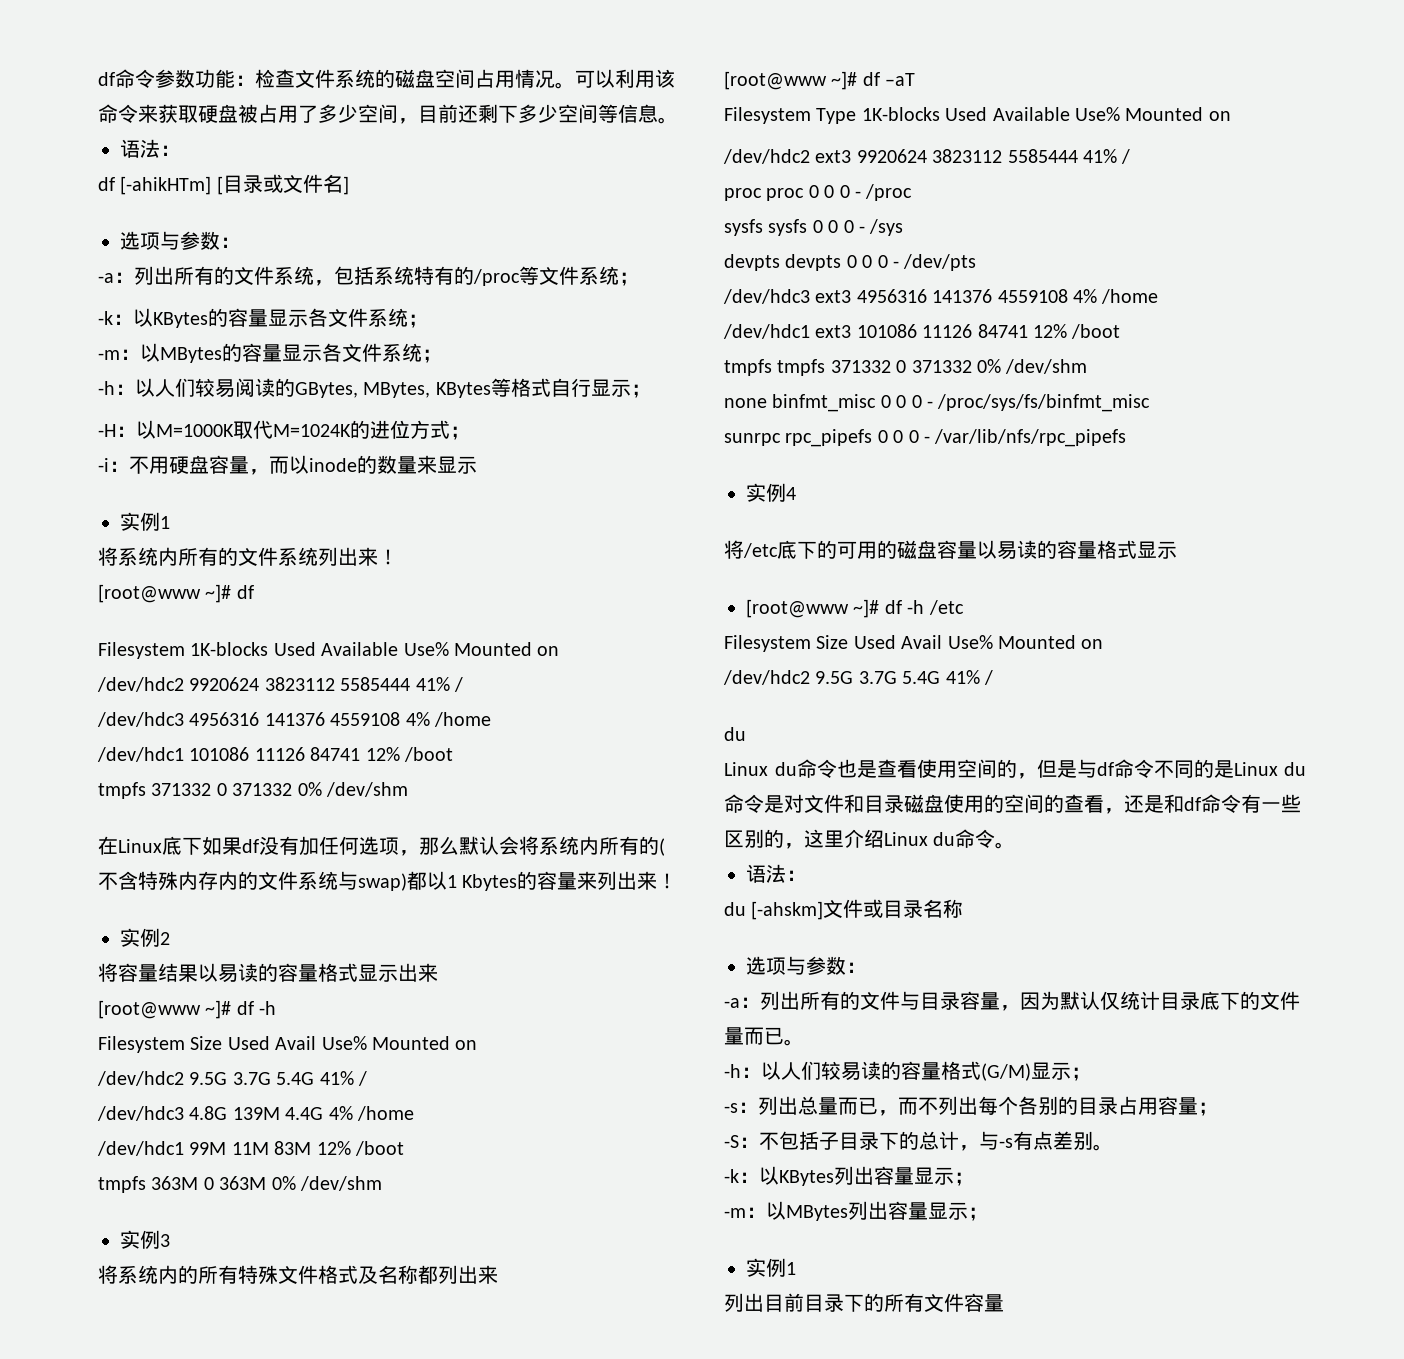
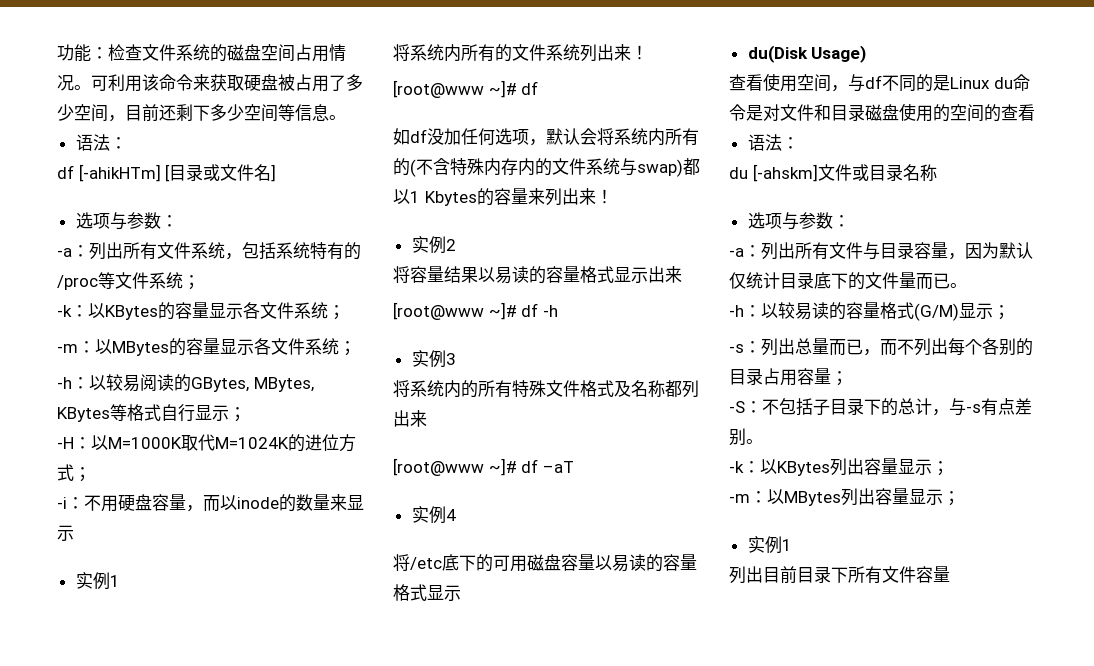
- df命令参数功能：检查文件系统的磁盘空间占用情况。
+ 功能：检查文件系统的磁盘空间占用情况。
- 可以利用该命令来获取硬盘被占用了多少空间，目前还剩下多少空间等信息。
+ 可利用该命令来获取硬盘被占用了多少空间，目前还剩下多少空间等信息。
- -a：列出所有的文件系统，包括系统特有的/proc等文件系统；
+ -a：列出所有文件系统，包括系统特有的/proc等文件系统；
- -h：以人们较易阅读的GBytes, MBytes, KBytes等格式自行显示；
+ -h：以较易阅读的GBytes, MBytes, KBytes等格式自行显示；
- Filesystem 1K-blocks Used Available Use% Mounted on
- /dev/hdc2 9920624 3823112 5585444 41% /
- /dev/hdc3 4956316 141376 4559108 4% /home
- /dev/hdc1 101086 11126 84741 12% /boot
- tmpfs 371332 0 371332 0% /dev/shm
- 在Linux底下如果df没有加任何选项，那么默认会将系统内所有的(不含特殊内存内的文件系统与swap)都以1 Kbytes的容量来列出来！
+ 如df没加任何选项，默认会将系统内所有的(不含特殊内存内的文件系统与swap)都以1 Kbytes的容量来列出来！
  将容量结果以易读的容量格式显示出来
  [root@www ~]# df -h
- Filesystem Size Used Avail Use% Mounted on
- /dev/hdc2 9.5G 3.7G 5.4G 41% /
- /dev/hdc3 4.8G 139M 4.4G 4% /home
- /dev/hdc1 99M 11M 83M 12% /boot
- tmpfs 363M 0 363M 0% /dev/shm
- Filesystem Type 1K-blocks Used Available Use% Mounted on
- /dev/hdc2 ext3 9920624 3823112 5585444 41% /
- proc proc 0 0 0 - /proc
- sysfs sysfs 0 0 0 - /sys
- devpts devpts 0 0 0 - /dev/pts
- /dev/hdc3 ext3 4956316 141376 4559108 4% /home
- /dev/hdc1 ext3 101086 11126 84741 12% /boot
- tmpfs tmpfs 371332 0 371332 0% /dev/shm
- none binfmt_misc 0 0 0 - /proc/sys/fs/binfmt_misc
- sunrpc rpc_pipefs 0 0 0 - /var/lib/nfs/rpc_pipefs
- 将/etc底下的可用的磁盘容量以易读的容量格式显示
+ 将/etc底下的可用磁盘容量以易读的容量格式显示
- [root@www ~]# df -h /etc
- Filesystem Size Used Avail Use% Mounted on
- /dev/hdc2 9.5G 3.7G 5.4G 41% /
- du
- Linux du命令也是查看使用空间的，但是与df命令不同的是Linux du命令是对文件和目录磁盘使用的空间的查看，还是和df命令有一些区别的，这里介绍Linux du命令。
+ du(Disk Usage)
+ 查看使用空间，与df不同的是Linux du命令是对文件和目录磁盘使用的空间的查看
- -a：列出所有的文件与目录容量，因为默认仅统计目录底下的文件量而已。
+ -a：列出所有文件与目录容量，因为默认仅统计目录底下的文件量而已。
- -h：以人们较易读的容量格式(G/M)显示；
+ -h：以较易读的容量格式(G/M)显示；
- 列出目前目录下的所有文件容量
+ 列出目前目录下所有文件容量

